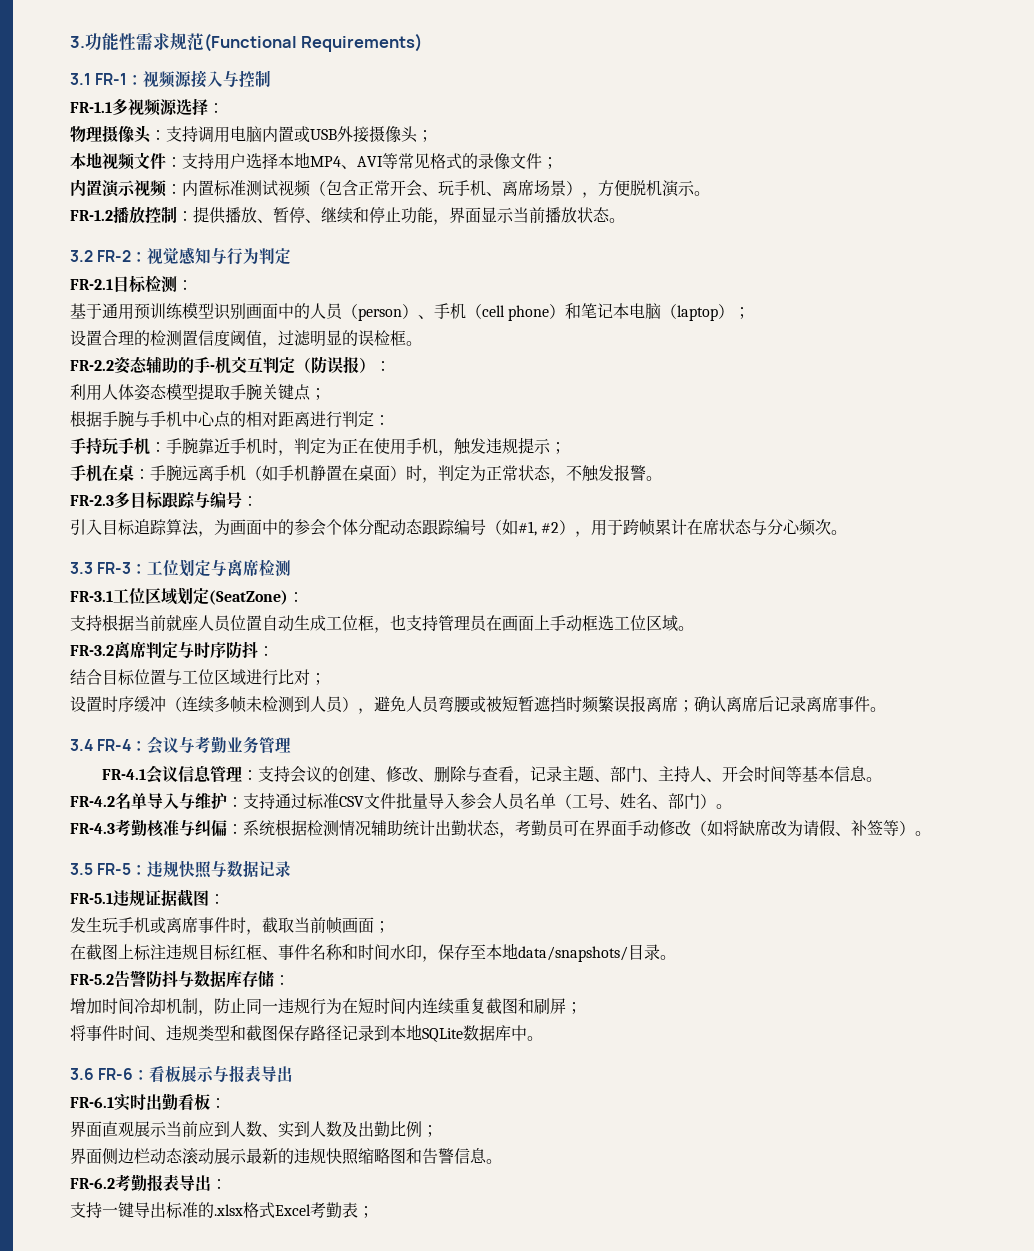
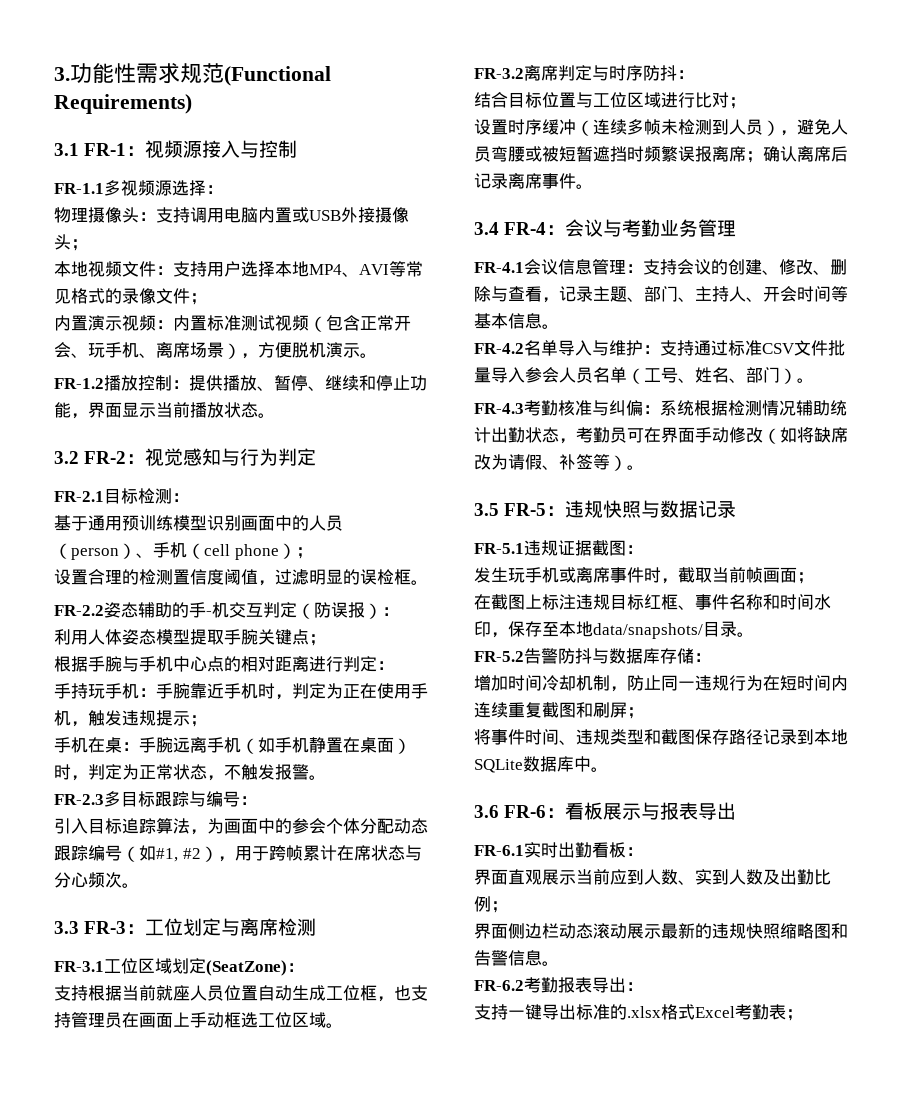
- 基于通用预训练模型识别画面中的人员（person）、手机（cell phone）和笔记本电脑（laptop）；
+ 基于通用预训练模型识别画面中的人员（person）、手机（cell phone）；

